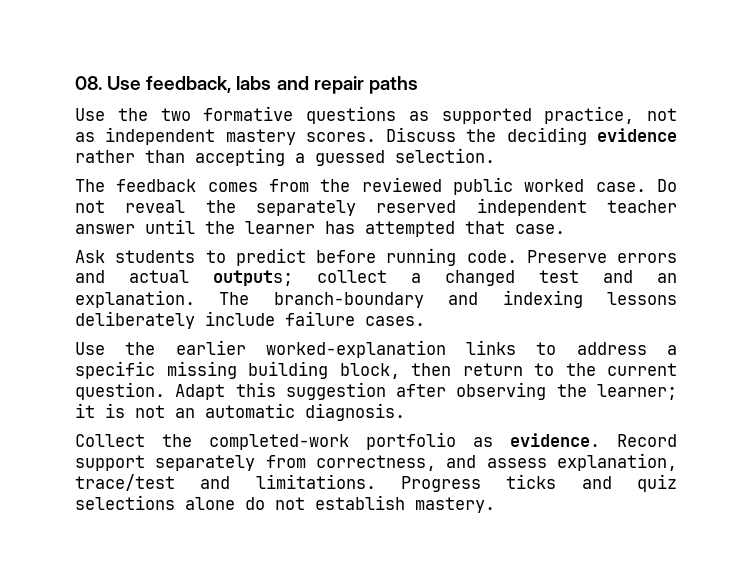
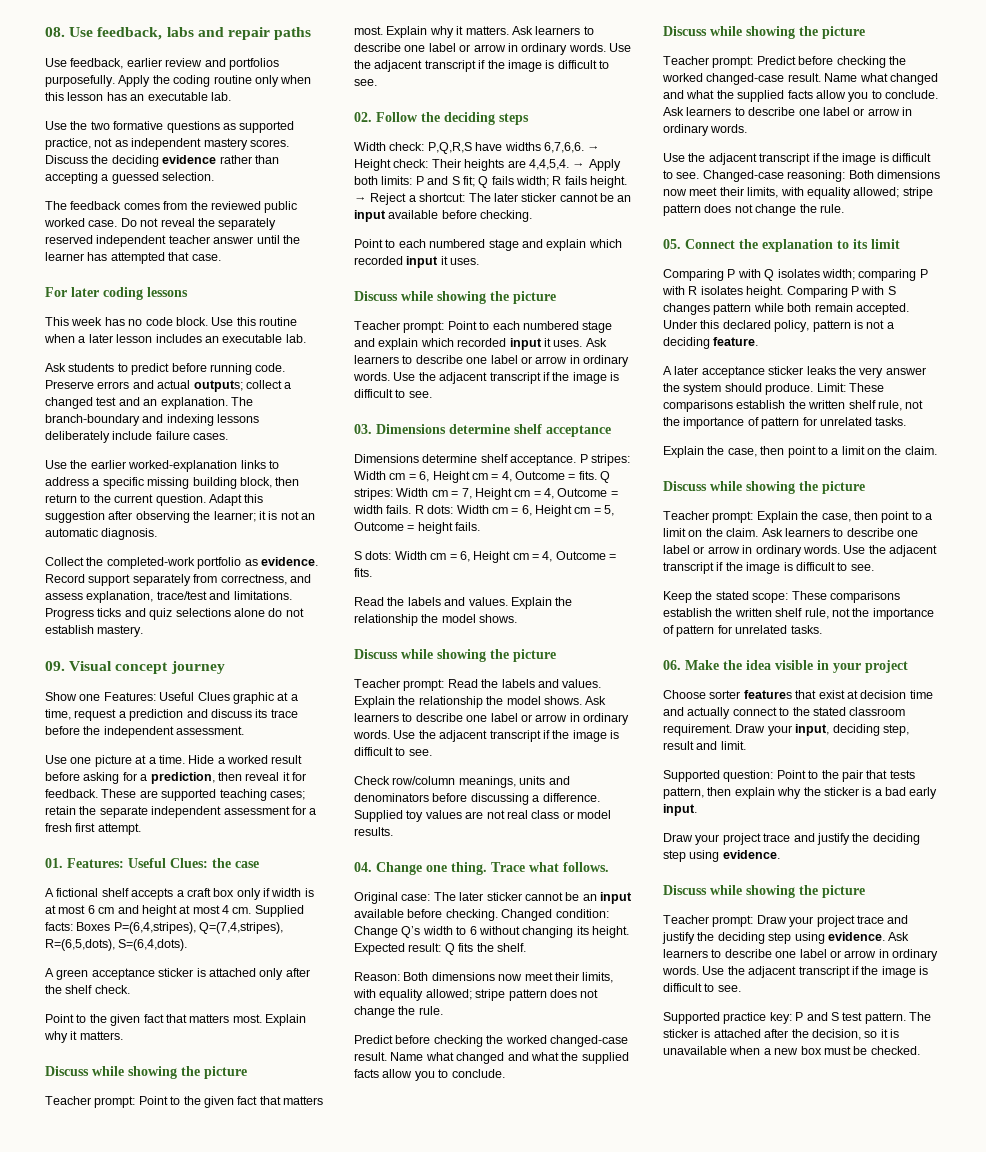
+ Use feedback, earlier review and portfolios purposefully. Apply the coding routine only when this lesson has an executable lab.
+ For later coding lessons
+ This week has no code block. Use this routine when a later lesson includes an executable lab.
+ 09. Visual concept journey
+ Show one Features: Useful Clues graphic at a time, request a prediction and discuss its trace before the independent assessment.
+ Use one picture at a time. Hide a worked result before asking for a prediction, then reveal it for feedback. These are supported teaching cases; retain the separate independent assessment for a fresh first attempt.
+ 01. Features: Useful Clues: the case
+ A fictional shelf accepts a craft box only if width is at most 6 cm and height at most 4 cm. Supplied facts: Boxes P=(6,4,stripes), Q=(7,4,stripes), R=(6,5,dots), S=(6,4,dots).
+ A green acceptance sticker is attached only after the shelf check.
+ Point to the given fact that matters most. Explain why it matters.
+ Discuss while showing the picture
+ Teacher prompt: Point to the given fact that matters most. Explain why it matters. Ask learners to describe one label or arrow in ordinary words. Use the adjacent transcript if the image is difficult to see.
+ 02. Follow the deciding steps
+ Width check: P,Q,R,S have widths 6,7,6,6. → Height check: Their heights are 4,4,5,4. → Apply both limits: P and S fit; Q fails width; R fails height. → Reject a shortcut: The later sticker cannot be an input available before checking.
+ Point to each numbered stage and explain which recorded input it uses.
+ Discuss while showing the picture
+ Teacher prompt: Point to each numbered stage and explain which recorded input it uses. Ask learners to describe one label or arrow in ordinary words. Use the adjacent transcript if the image is difficult to see.
+ 03. Dimensions determine shelf acceptance
+ Dimensions determine shelf acceptance. P stripes: Width cm = 6, Height cm = 4, Outcome = fits. Q stripes: Width cm = 7, Height cm = 4, Outcome = width fails. R dots: Width cm = 6, Height cm = 5, Outcome = height fails.
+ S dots: Width cm = 6, Height cm = 4, Outcome = fits.
+ Read the labels and values. Explain the relationship the model shows.
+ Discuss while showing the picture
+ Teacher prompt: Read the labels and values. Explain the relationship the model shows. Ask learners to describe one label or arrow in ordinary words. Use the adjacent transcript if the image is difficult to see.
+ Check row/column meanings, units and denominators before discussing a difference. Supplied toy values are not real class or model results.
+ 04. Change one thing. Trace what follows.
+ Original case: The later sticker cannot be an input available before checking. Changed condition: Change Q’s width to 6 without changing its height. Expected result: Q fits the shelf.
+ Reason: Both dimensions now meet their limits, with equality allowed; stripe pattern does not change the rule.
+ Predict before checking the worked changed-case result. Name what changed and what the supplied facts allow you to conclude.
+ Discuss while showing the picture
+ Teacher prompt: Predict before checking the worked changed-case result. Name what changed and what the supplied facts allow you to conclude. Ask learners to describe one label or arrow in ordinary words.
+ Use the adjacent transcript if the image is difficult to see. Changed-case reasoning: Both dimensions now meet their limits, with equality allowed; stripe pattern does not change the rule.
+ 05. Connect the explanation to its limit
+ Comparing P with Q isolates width; comparing P with R isolates height. Comparing P with S changes pattern while both remain accepted. Under this declared policy, pattern is not a deciding feature.
+ A later acceptance sticker leaks the very answer the system should produce. Limit: These comparisons establish the written shelf rule, not the importance of pattern for unrelated tasks.
+ Explain the case, then point to a limit on the claim.
+ Discuss while showing the picture
+ Teacher prompt: Explain the case, then point to a limit on the claim. Ask learners to describe one label or arrow in ordinary words. Use the adjacent transcript if the image is difficult to see.
+ Keep the stated scope: These comparisons establish the written shelf rule, not the importance of pattern for unrelated tasks.
+ 06. Make the idea visible in your project
+ Choose sorter features that exist at decision time and actually connect to the stated classroom requirement. Draw your input, deciding step, result and limit.
+ Supported question: Point to the pair that tests pattern, then explain why the sticker is a bad early input.
+ Draw your project trace and justify the deciding step using evidence.
+ Discuss while showing the picture
+ Teacher prompt: Draw your project trace and justify the deciding step using evidence. Ask learners to describe one label or arrow in ordinary words. Use the adjacent transcript if the image is difficult to see.
+ Supported practice key: P and S test pattern. The sticker is attached after the decision, so it is unavailable when a new box must be checked.

